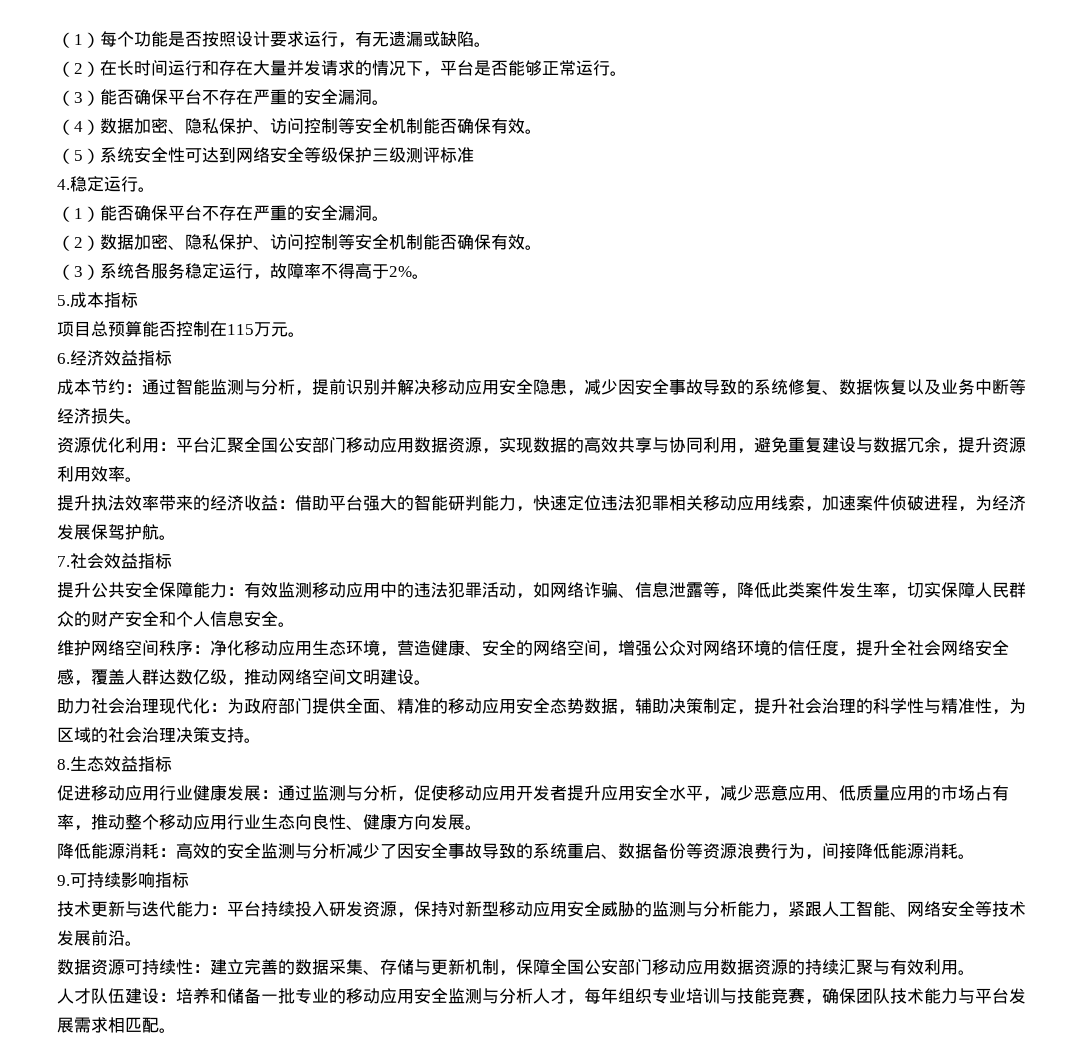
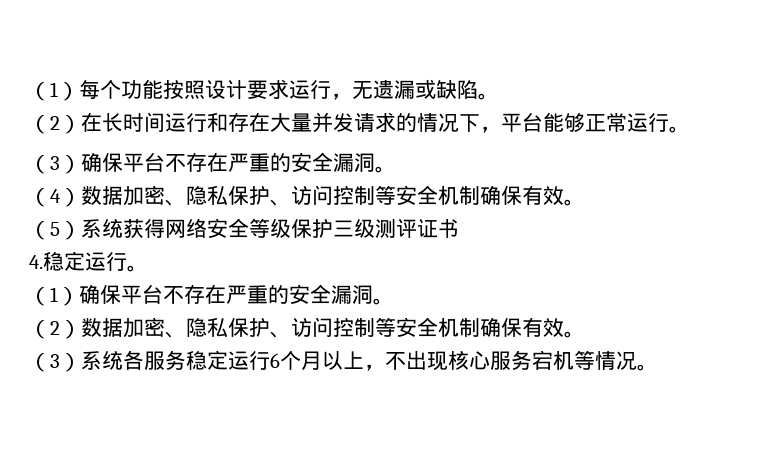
- （1）每个功能是否按照设计要求运行，有无遗漏或缺陷。
+ （1）每个功能按照设计要求运行，无遗漏或缺陷。
- （2）在长时间运行和存在大量并发请求的情况下，平台是否能够正常运行。
+ （2）在长时间运行和存在大量并发请求的情况下，平台能够正常运行。
- （3）能否确保平台不存在严重的安全漏洞。
+ （3）确保平台不存在严重的安全漏洞。
- （4）数据加密、隐私保护、访问控制等安全机制能否确保有效。
+ （4）数据加密、隐私保护、访问控制等安全机制确保有效。
- （5）系统安全性可达到网络安全等级保护三级测评标准
+ （5）系统获得网络安全等级保护三级测评证书
- （1）能否确保平台不存在严重的安全漏洞。
+ （1）确保平台不存在严重的安全漏洞。
- （2）数据加密、隐私保护、访问控制等安全机制能否确保有效。
+ （2）数据加密、隐私保护、访问控制等安全机制确保有效。
- （3）系统各服务稳定运行，故障率不得高于2%。
- 5.成本指标
- 项目总预算能否控制在115万元。
- 6.经济效益指标
- 成本节约：通过智能监测与分析，提前识别并解决移动应用安全隐患，减少因安全事故导致的系统修复、数据恢复以及业务中断等经济损失。
- 资源优化利用：平台汇聚全国公安部门移动应用数据资源，实现数据的高效共享与协同利用，避免重复建设与数据冗余，提升资源利用效率。
- 提升执法效率带来的经济收益：借助平台强大的智能研判能力，快速定位违法犯罪相关移动应用线索，加速案件侦破进程，为经济发展保驾护航。
- 7.社会效益指标
- 提升公共安全保障能力：有效监测移动应用中的违法犯罪活动，如网络诈骗、信息泄露等，降低此类案件发生率，切实保障人民群众的财产安全和个人信息安全。
- 维护网络空间秩序：净化移动应用生态环境，营造健康、安全的网络空间，增强公众对网络环境的信任度，提升全社会网络安全感，覆盖人群达数亿级，推动网络空间文明建设。
- 助力社会治理现代化：为政府部门提供全面、精准的移动应用安全态势数据，辅助决策制定，提升社会治理的科学性与精准性，为区域的社会治理决策支持。
- 8.生态效益指标
- 促进移动应用行业健康发展：通过监测与分析，促使移动应用开发者提升应用安全水平，减少恶意应用、低质量应用的市场占有率，推动整个移动应用行业生态向良性、健康方向发展。
- 降低能源消耗：高效的安全监测与分析减少了因安全事故导致的系统重启、数据备份等资源浪费行为，间接降低能源消耗。
- 9.可持续影响指标
- 技术更新与迭代能力：平台持续投入研发资源，保持对新型移动应用安全威胁的监测与分析能力，紧跟人工智能、网络安全等技术发展前沿。
- 数据资源可持续性：建立完善的数据采集、存储与更新机制，保障全国公安部门移动应用数据资源的持续汇聚与有效利用。
- 人才队伍建设：培养和储备一批专业的移动应用安全监测与分析人才，每年组织专业培训与技能竞赛，确保团队技术能力与平台发展需求相匹配。
+ （3）系统各服务稳定运行6个月以上，不出现核心服务宕机等情况。

